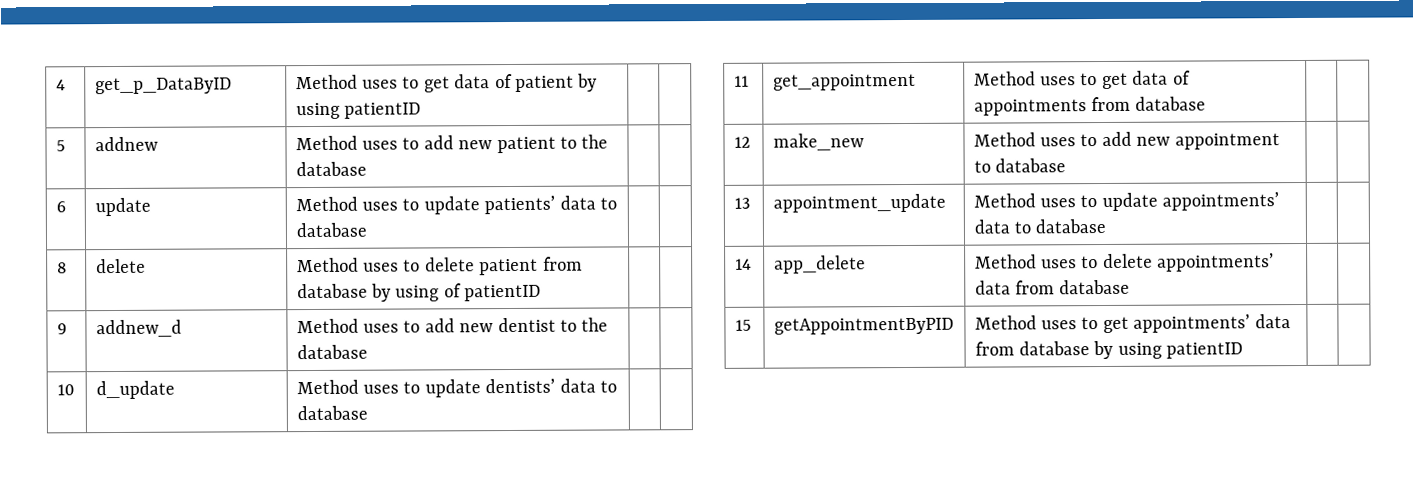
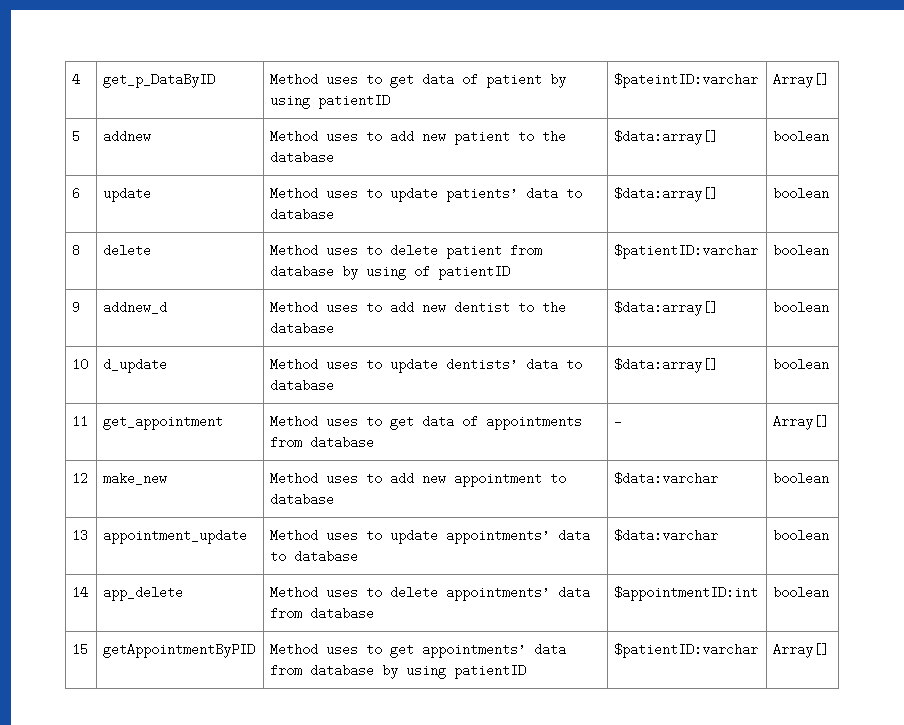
- 4 | get_p_DataByID | Method uses to get data of patient by using patientID | |
+ 4 | get_p_DataByID | Method uses to get data of patient by using patientID | $pateintID:varchar | Array[]
- 5 | addnew | Method uses to add new patient to the database | |
+ 5 | addnew | Method uses to add new patient to the database | $data:array[] | boolean
- 6 | update | Method uses to update patients’ data to database | |
+ 6 | update | Method uses to update patients’ data to database | $data:array[] | boolean
- 8 | delete | Method uses to delete patient from database by using of patientID | |
+ 8 | delete | Method uses to delete patient from database by using of patientID | $patientID:varchar | boolean
- 9 | addnew_d | Method uses to add new dentist to the database | |
+ 9 | addnew_d | Method uses to add new dentist to the database | $data:array[] | boolean
- 10 | d_update | Method uses to update dentists’ data to database | |
+ 10 | d_update | Method uses to update dentists’ data to database | $data:array[] | boolean
- 11 | get_appointment | Method uses to get data of appointments from database | |
+ 11 | get_appointment | Method uses to get data of appointments from database | - | Array[]
- 12 | make_new | Method uses to add new appointment to database | |
+ 12 | make_new | Method uses to add new appointment to database | $data:varchar | boolean
- 13 | appointment_update | Method uses to update appointments’ data to database | |
+ 13 | appointment_update | Method uses to update appointments’ data to database | $data:varchar | boolean
- 14 | app_delete | Method uses to delete appointments’ data from database | |
+ 14 | app_delete | Method uses to delete appointments’ data from database | $appointmentID:int | boolean
- 15 | getAppointmentByPID | Method uses to get appointments’ data from database by using patientID | |
+ 15 | getAppointmentByPID | Method uses to get appointments’ data from database by using patientID | $patientID:varchar | Array[]

